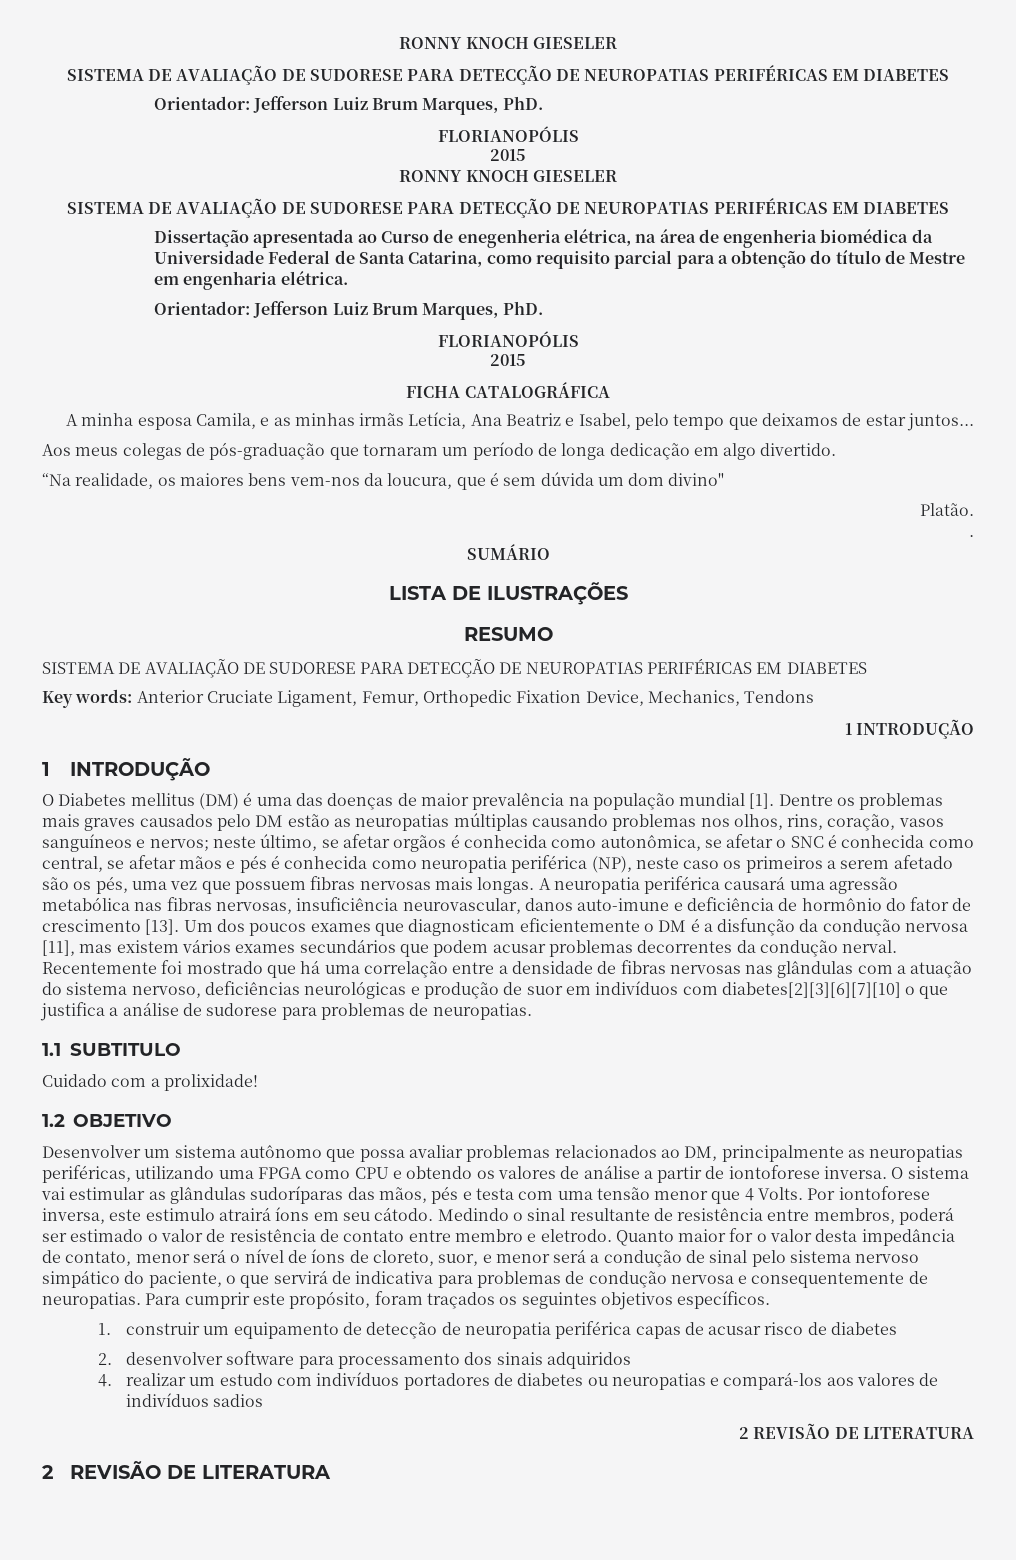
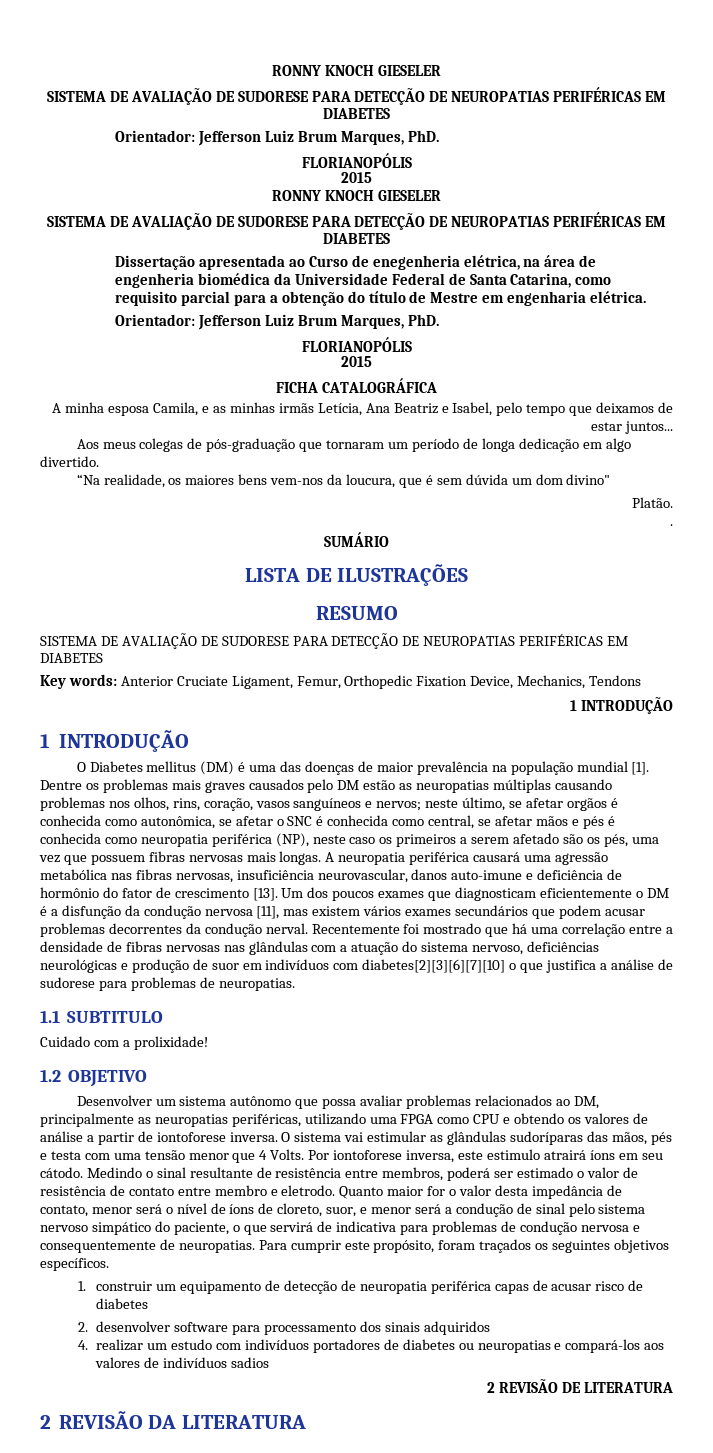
  4. realizar um estudo com indivíduos portadores de diabetes ou neuropatias e compará-los aos valores de indivíduos sadios
  2 REVISÃO DE LITERATURA
- 2 REVISÃO DE LITERATURA
+ 2 REVISÃO DA LITERATURA

